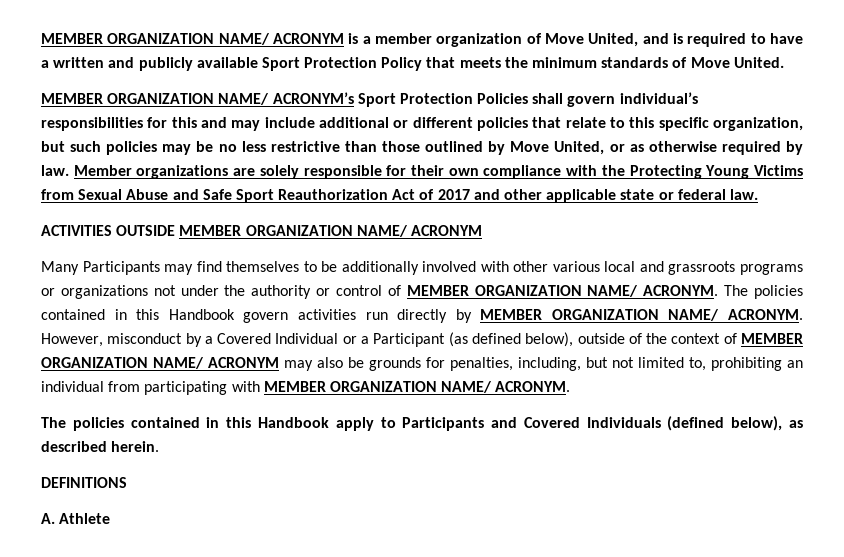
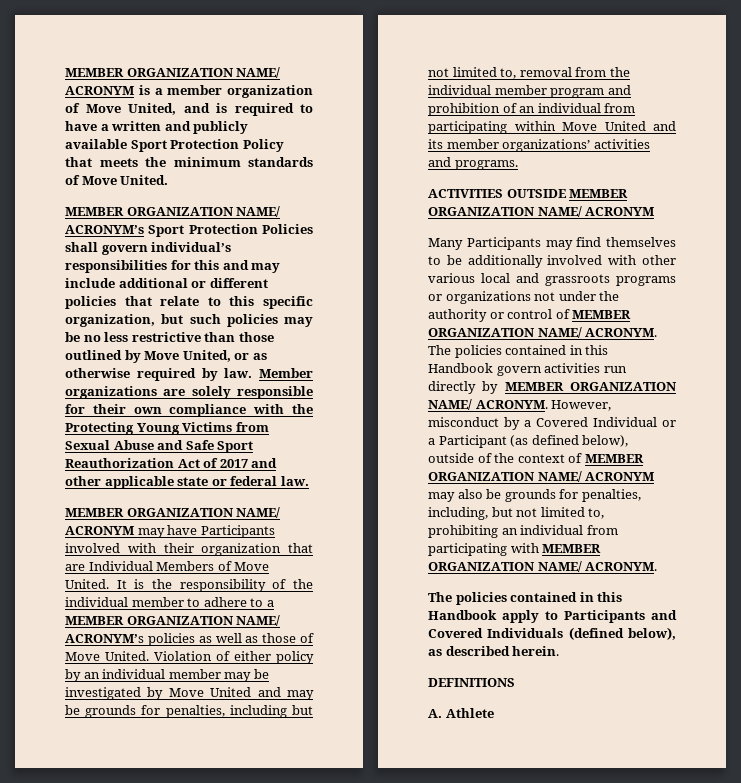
+ MEMBER ORGANIZATION NAME/ ACRONYM may have Participants involved with their organization that are Individual Members of Move United. It is the responsibility of the individual member to adhere to a MEMBER ORGANIZATION NAME/ ACRONYM’s policies as well as those of Move United. Violation of either policy by an individual member may be investigated by Move United and may be grounds for penalties, including but not limited to, removal from the individual member program and prohibition of an individual from participating within Move United and its member organizations’ activities and programs.

